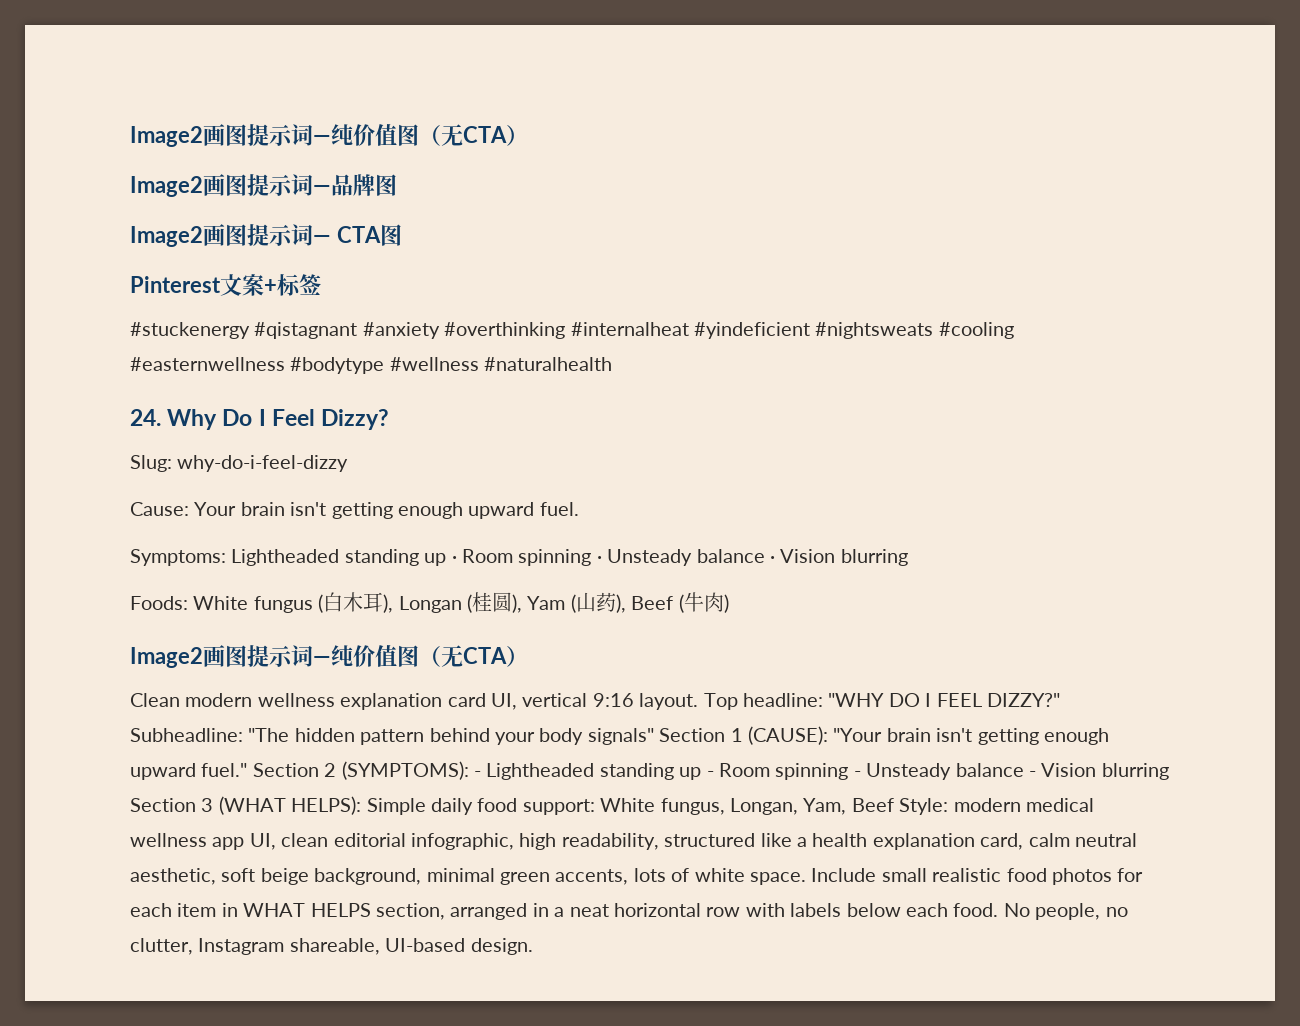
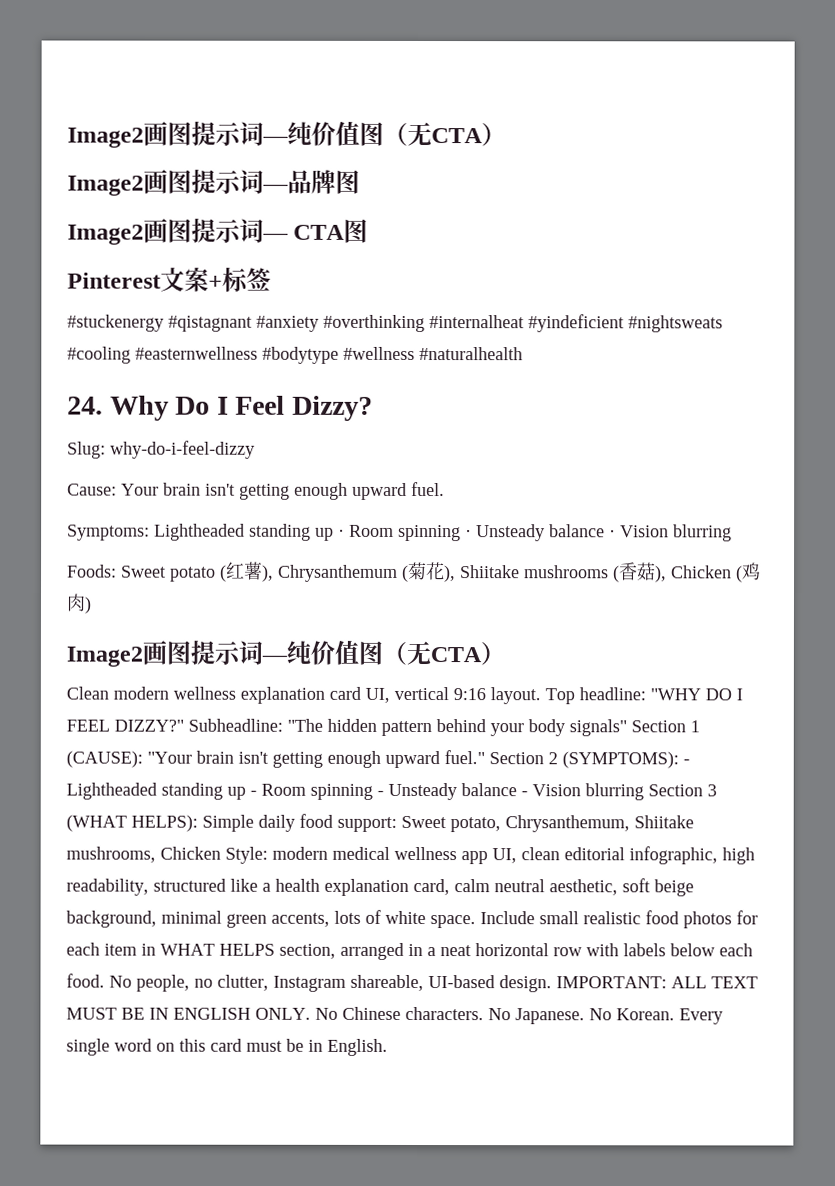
- Foods: White fungus (白木耳), Longan (桂圆), Yam (山药), Beef (牛肉)
+ Foods: Sweet potato (红薯), Chrysanthemum (菊花), Shiitake mushrooms (香菇), Chicken (鸡肉)
- Section 2 (SYMPTOMS): - Lightheaded standing up - Room spinning - Unsteady balance - Vision blurring Section 3 (WHAT HELPS): Simple daily food support: White fungus, Longan, Yam, Beef Style: modern medical wellness app UI, clean editorial infographic, high readability, structured like a health explanation card, calm neutral aesthetic, soft beige background, minimal green accents, lots of white space.
+ Section 2 (SYMPTOMS): - Lightheaded standing up - Room spinning - Unsteady balance - Vision blurring Section 3 (WHAT HELPS): Simple daily food support: Sweet potato, Chrysanthemum, Shiitake mushrooms, Chicken Style: modern medical wellness app UI, clean editorial infographic, high readability, structured like a health explanation card, calm neutral aesthetic, soft beige background, minimal green accents, lots of white space.
+ IMPORTANT: ALL TEXT MUST BE IN ENGLISH ONLY. No Chinese characters. No Japanese. No Korean. Every single word on this card must be in English.

